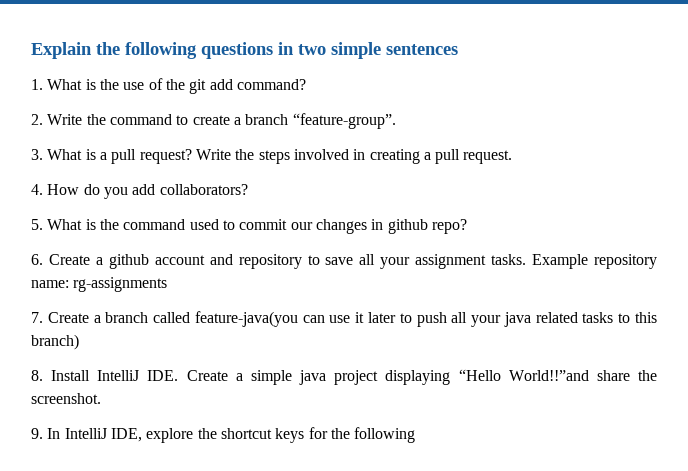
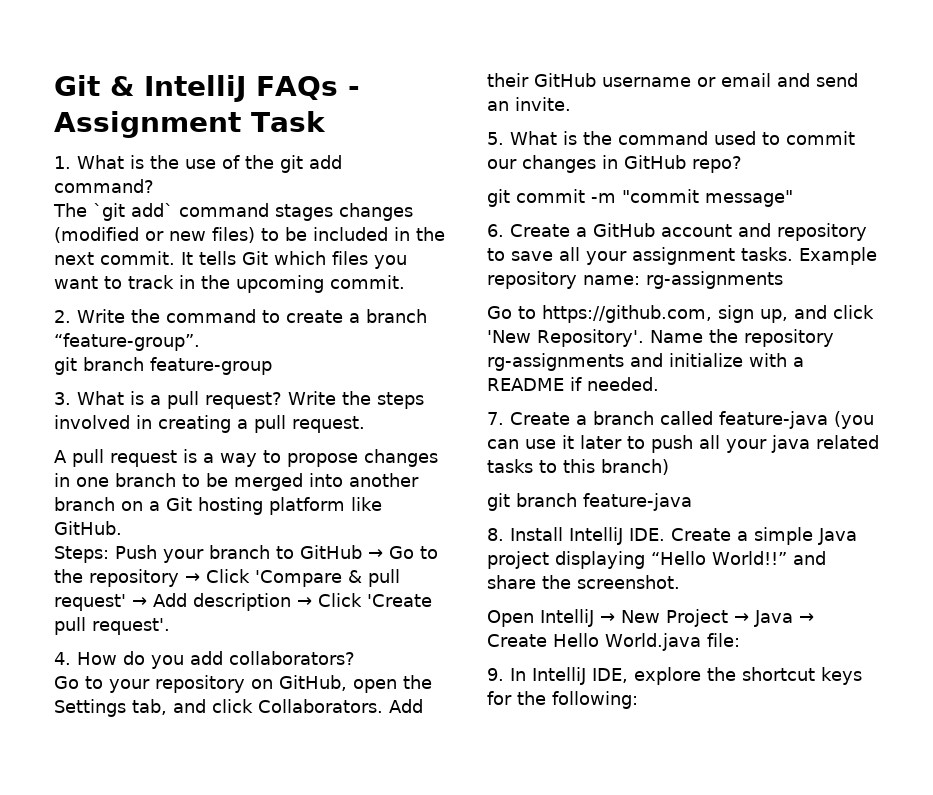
- Explain the following questions in two simple sentences
+ Git & IntelliJ FAQs - Assignment Task
+ The `git add` command stages changes (modified or new files) to be included in the next commit. It tells Git which files you want to track in the upcoming commit.
+ git branch feature-group
+ A pull request is a way to propose changes in one branch to be merged into another branch on a Git hosting platform like GitHub.
+ Steps: Push your branch to GitHub → Go to the repository → Click 'Compare & pull request' → Add description → Click 'Create pull request'.
+ Go to your repository on GitHub, open the Settings tab, and click Collaborators. Add their GitHub username or email and send an invite.
- 5. What is the command used to commit our changes in github repo?
+ 5. What is the command used to commit our changes in GitHub repo?
+ git commit -m "commit message"
- 6. Create a github account and repository to save all your assignment tasks.
+ 6. Create a GitHub account and repository to save all your assignment tasks.
+ Go to https://github.com, sign up, and click 'New Repository'. Name the repository rg-assignments and initialize with a README if needed.
- 7. Create a branch called feature-java(you can use it later to push all your java related tasks to this branch)
+ 7. Create a branch called feature-java (you can use it later to push all your java related tasks to this branch)
+ git branch feature-java
- 8. Install IntelliJ IDE. Create a simple java project displaying “Hello World!!”and share the screenshot.
+ 8. Install IntelliJ IDE. Create a simple Java project displaying “Hello World!!” and share the screenshot.
+ Open IntelliJ → New Project → Java → Create Hello World.java file:
- 9. In IntelliJ IDE, explore the shortcut keys for the following
+ 9. In IntelliJ IDE, explore the shortcut keys for the following:

